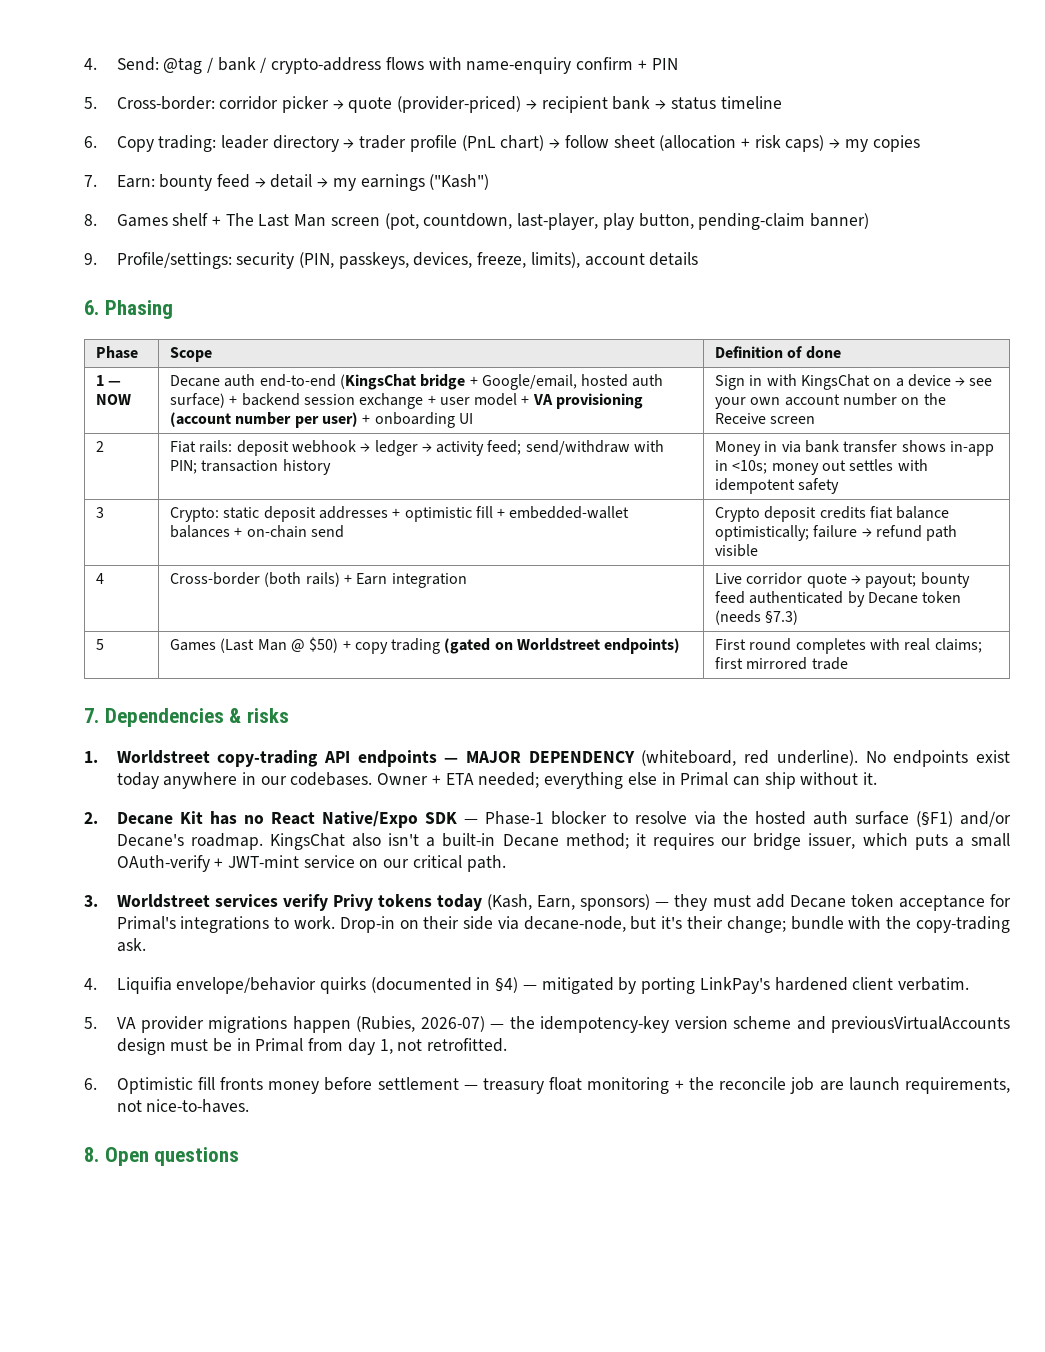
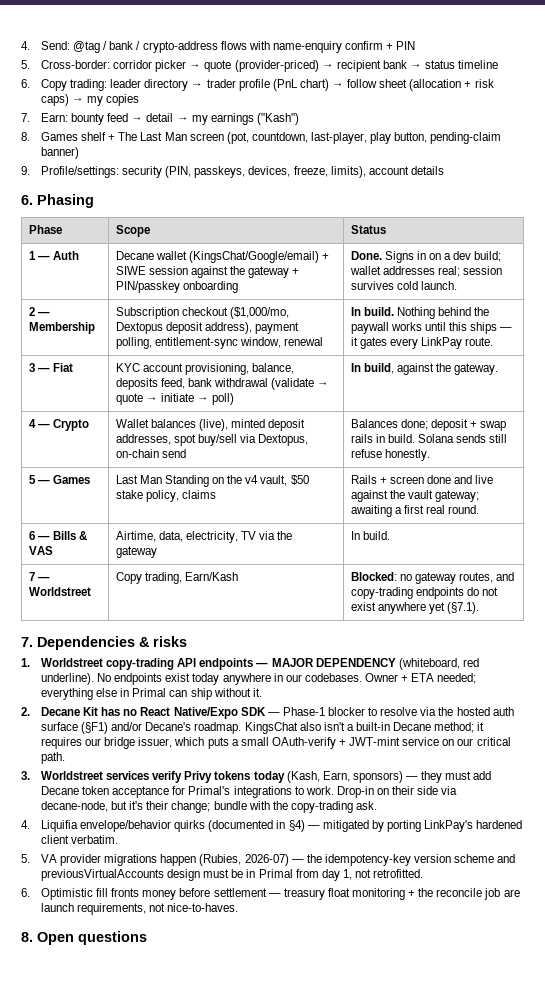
- Phase | Scope | Definition of done
+ Phase | Scope | Status
- 1 — NOW | Decane auth end-to-end (KingsChat bridge + Google/email, hosted auth surface) + backend session exchange + user model + VA provisioning (account number per user) + onboarding UI | Sign in with KingsChat on a device → see your own account number on the Receive screen
- 2 | Fiat rails: deposit webhook → ledger → activity feed; send/withdraw with PIN; transaction history | Money in via bank transfer shows in-app in <10s; money out settles with idempotent safety
- 3 | Crypto: static deposit addresses + optimistic fill + embedded-wallet balances + on-chain send | Crypto deposit credits fiat balance optimistically; failure → refund path visible
- 4 | Cross-border (both rails) + Earn integration | Live corridor quote → payout; bounty feed authenticated by Decane token (needs §7.3)
- 5 | Games (Last Man @ $50) + copy trading (gated on Worldstreet endpoints) | First round completes with real claims; first mirrored trade
+ 1 — Auth | Decane wallet (KingsChat/Google/email) + SIWE session against the gateway + PIN/passkey onboarding | Done. Signs in on a dev build; wallet addresses real; session survives cold launch.
+ 2 — Membership | Subscription checkout ($1,000/mo, Dextopus deposit address), payment polling, entitlement-sync window, renewal | In build. Nothing behind the paywall works until this ships — it gates every LinkPay route.
+ 3 — Fiat | KYC account provisioning, balance, deposits feed, bank withdrawal (validate → quote → initiate → poll) | In build, against the gateway.
+ 4 — Crypto | Wallet balances (live), minted deposit addresses, spot buy/sell via Dextopus, on-chain send | Balances done; deposit + swap rails in build. Solana sends still refuse honestly.
+ 5 — Games | Last Man Standing on the v4 vault, $50 stake policy, claims | Rails + screen done and live against the vault gateway; awaiting a first real round.
+ 6 — Bills & VAS | Airtime, data, electricity, TV via the gateway | In build.
+ 7 — Worldstreet | Copy trading, Earn/Kash | Blocked: no gateway routes, and copy-trading endpoints do not exist anywhere yet (§7.1).

